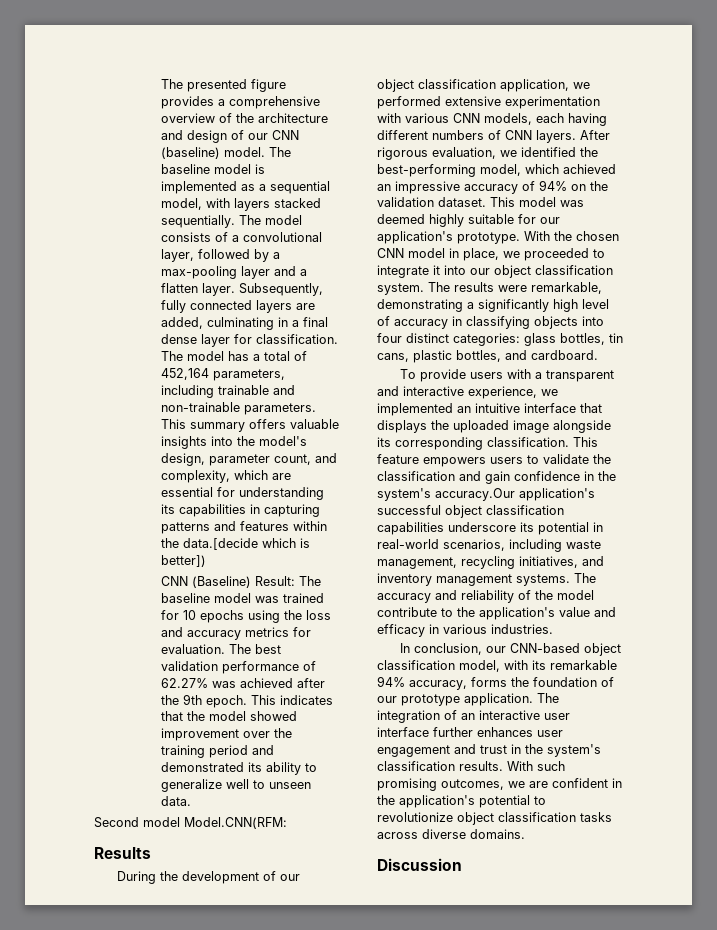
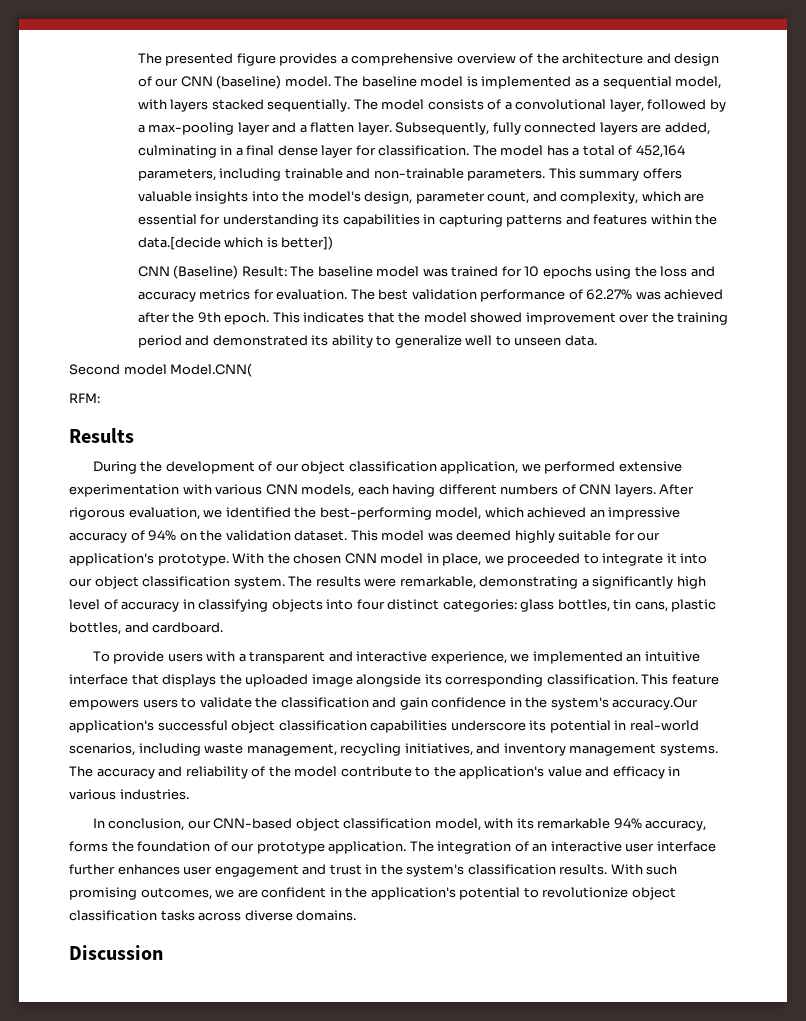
- Second model Model.CNN(RFM:
+ Second model Model.CNN(
+ RFM:

